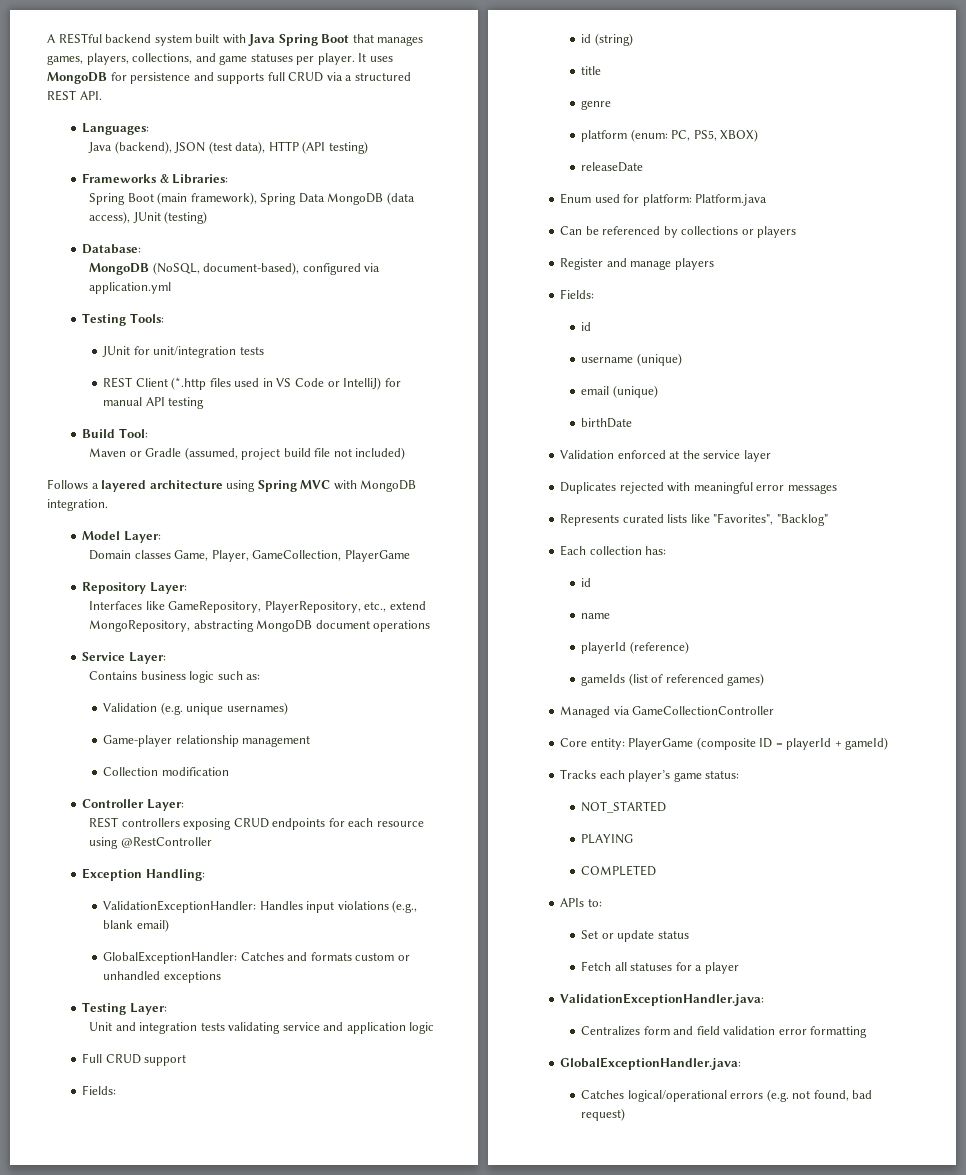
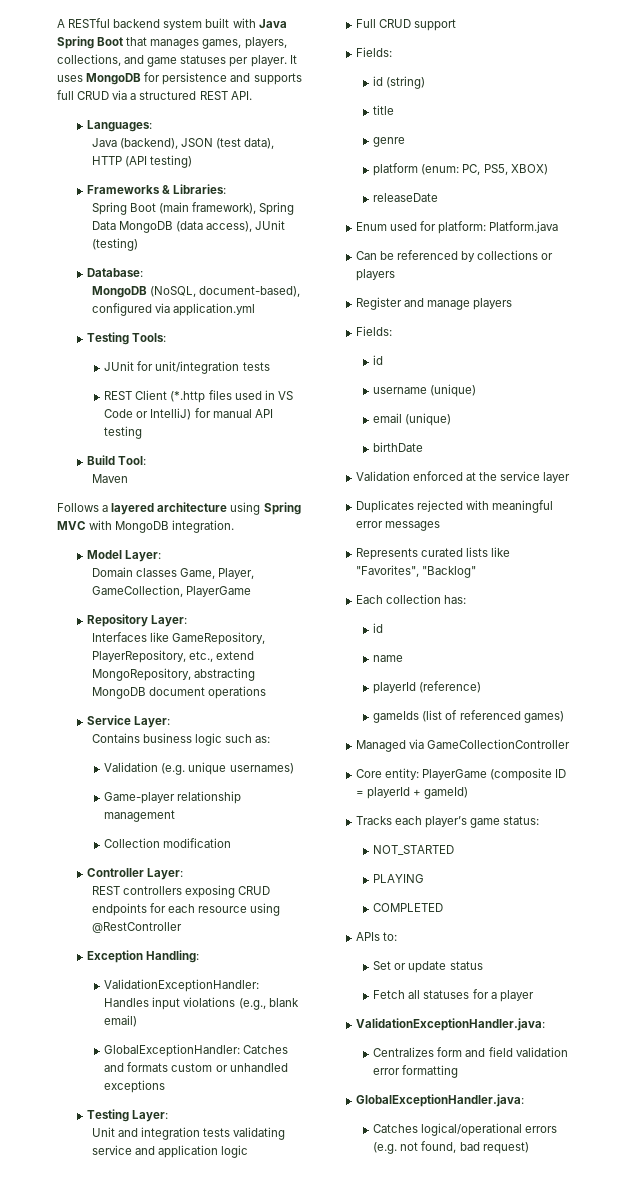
- Maven or Gradle (assumed, project build file not included)
+ Maven

